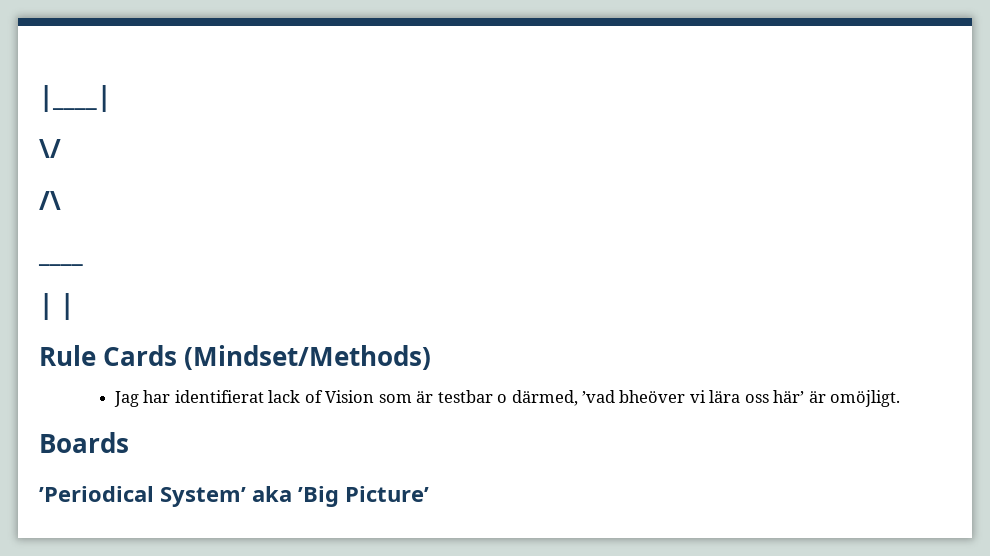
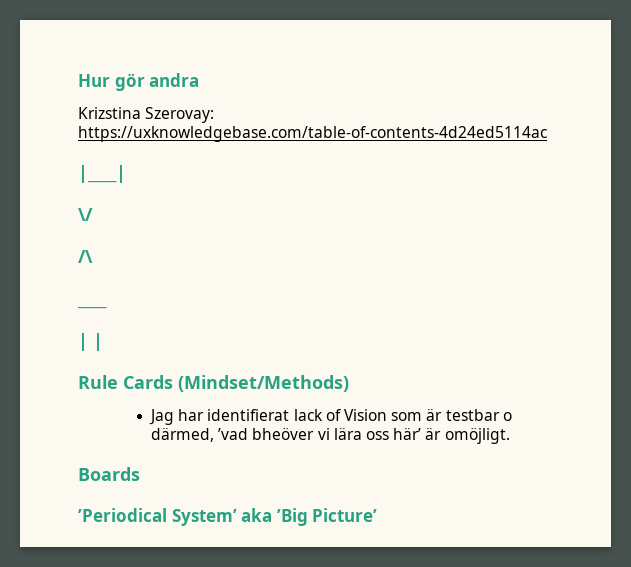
+ Hur gör andra
+ Krizstina Szerovay: https://uxknowledgebase.com/table-of-contents-4d24ed5114ac

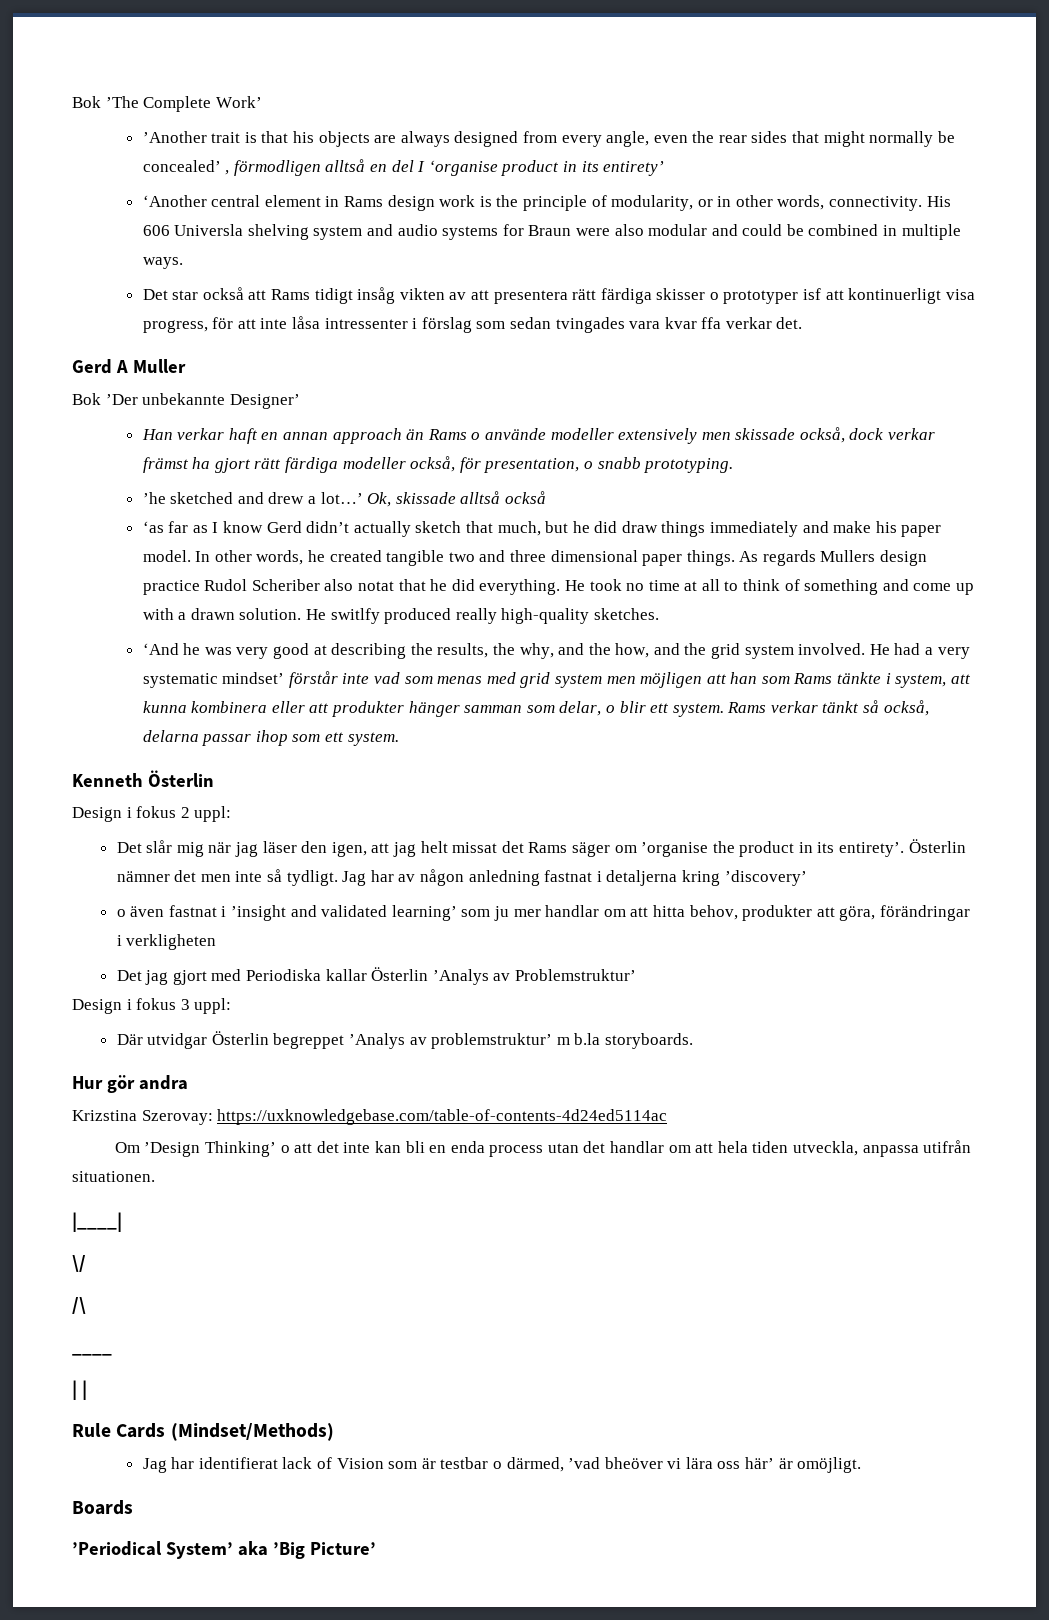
+ Bok ’The Complete Work’
+ ’Another trait is that his objects are always designed from every angle, even the rear sides that might normally be concealed’ , förmodligen alltså en del I ‘organise product in its entirety’
+ ‘Another central element in Rams design work is the principle of modularity, or in other words, connectivity. His 606 Universla shelving system and audio systems for Braun were also modular and could be combined in multiple ways.
+ Det star också att Rams tidigt insåg vikten av att presentera rätt färdiga skisser o prototyper isf att kontinuerligt visa progress, för att inte låsa intressenter i förslag som sedan tvingades vara kvar ffa verkar det.
+ Gerd A Muller
+ Bok ’Der unbekannte Designer’
+ Han verkar haft en annan approach än Rams o använde modeller extensively men skissade också, dock verkar främst ha gjort rätt färdiga modeller också, för presentation, o snabb prototyping.
+ ’he sketched and drew a lot…’ Ok, skissade alltså också
+ ‘as far as I know Gerd didn’t actually sketch that much, but he did draw things immediately and make his paper model. In other words, he created tangible two and three dimensional paper things. As regards Mullers design practice Rudol Scheriber also notat that he did everything. He took no time at all to think of something and come up with a drawn solution. He switlfy produced really high-quality sketches.
+ ‘And he was very good at describing the results, the why, and the how, and the grid system involved. He had a very systematic mindset’ förstår inte vad som menas med grid system men möjligen att han som Rams tänkte i system, att kunna kombinera eller att produkter hänger samman som delar, o blir ett system. Rams verkar tänkt så också, delarna passar ihop som ett system.
+ Kenneth Österlin
+ Design i fokus 2 uppl:
+ Det slår mig när jag läser den igen, att jag helt missat det Rams säger om ’organise the product in its entirety’. Österlin nämner det men inte så tydligt. Jag har av någon anledning fastnat i detaljerna kring ’discovery’
+ o även fastnat i ’insight and validated learning’ som ju mer handlar om att hitta behov, produkter att göra, förändringar i verkligheten
+ Det jag gjort med Periodiska kallar Österlin ’Analys av Problemstruktur’
+ Design i fokus 3 uppl:
+ Där utvidgar Österlin begreppet ’Analys av problemstruktur’ m b.la storyboards.
+ Om ’Design Thinking’ o att det inte kan bli en enda process utan det handlar om att hela tiden utveckla, anpassa utifrån situationen.

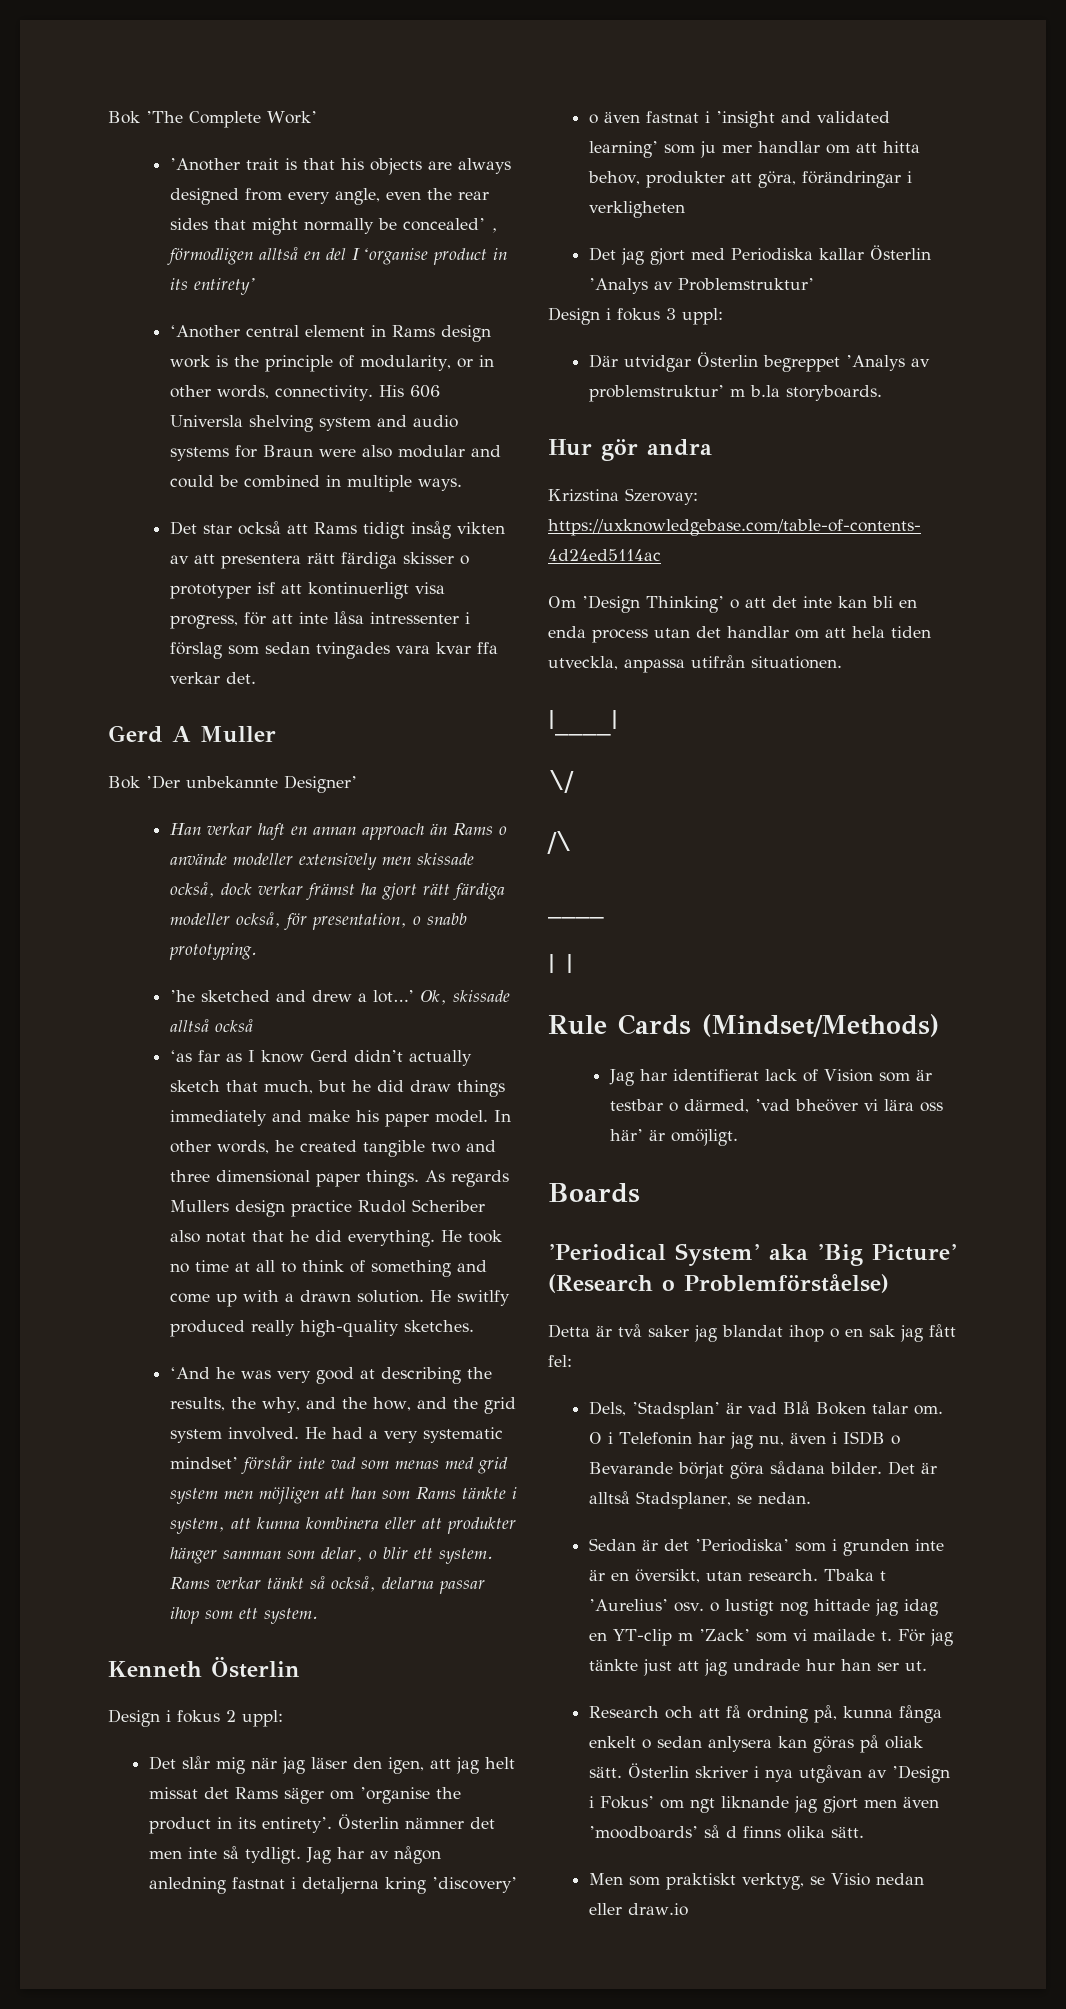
- ’Periodical System’ aka ’Big Picture’
+ ’Periodical System’ aka ’Big Picture’ (Research o Problemförståelse)
+ Detta är två saker jag blandat ihop o en sak jag fått fel:
+ Dels, ’Stadsplan’ är vad Blå Boken talar om. O i Telefonin har jag nu, även i ISDB o Bevarande börjat göra sådana bilder. Det är alltså Stadsplaner, se nedan.
+ Sedan är det ’Periodiska’ som i grunden inte är en översikt, utan research. Tbaka t ’Aurelius’ osv. o lustigt nog hittade jag idag en YT-clip m ’Zack’ som vi mailade t. För jag tänkte just att jag undrade hur han ser ut.
+ Research och att få ordning på, kunna fånga enkelt o sedan anlysera kan göras på oliak sätt. Österlin skriver i nya utgåvan av ’Design i Fokus’ om ngt liknande jag gjort men även ’moodboards’ så d finns olika sätt.
+ Men som praktiskt verktyg, se Visio nedan eller draw.io

